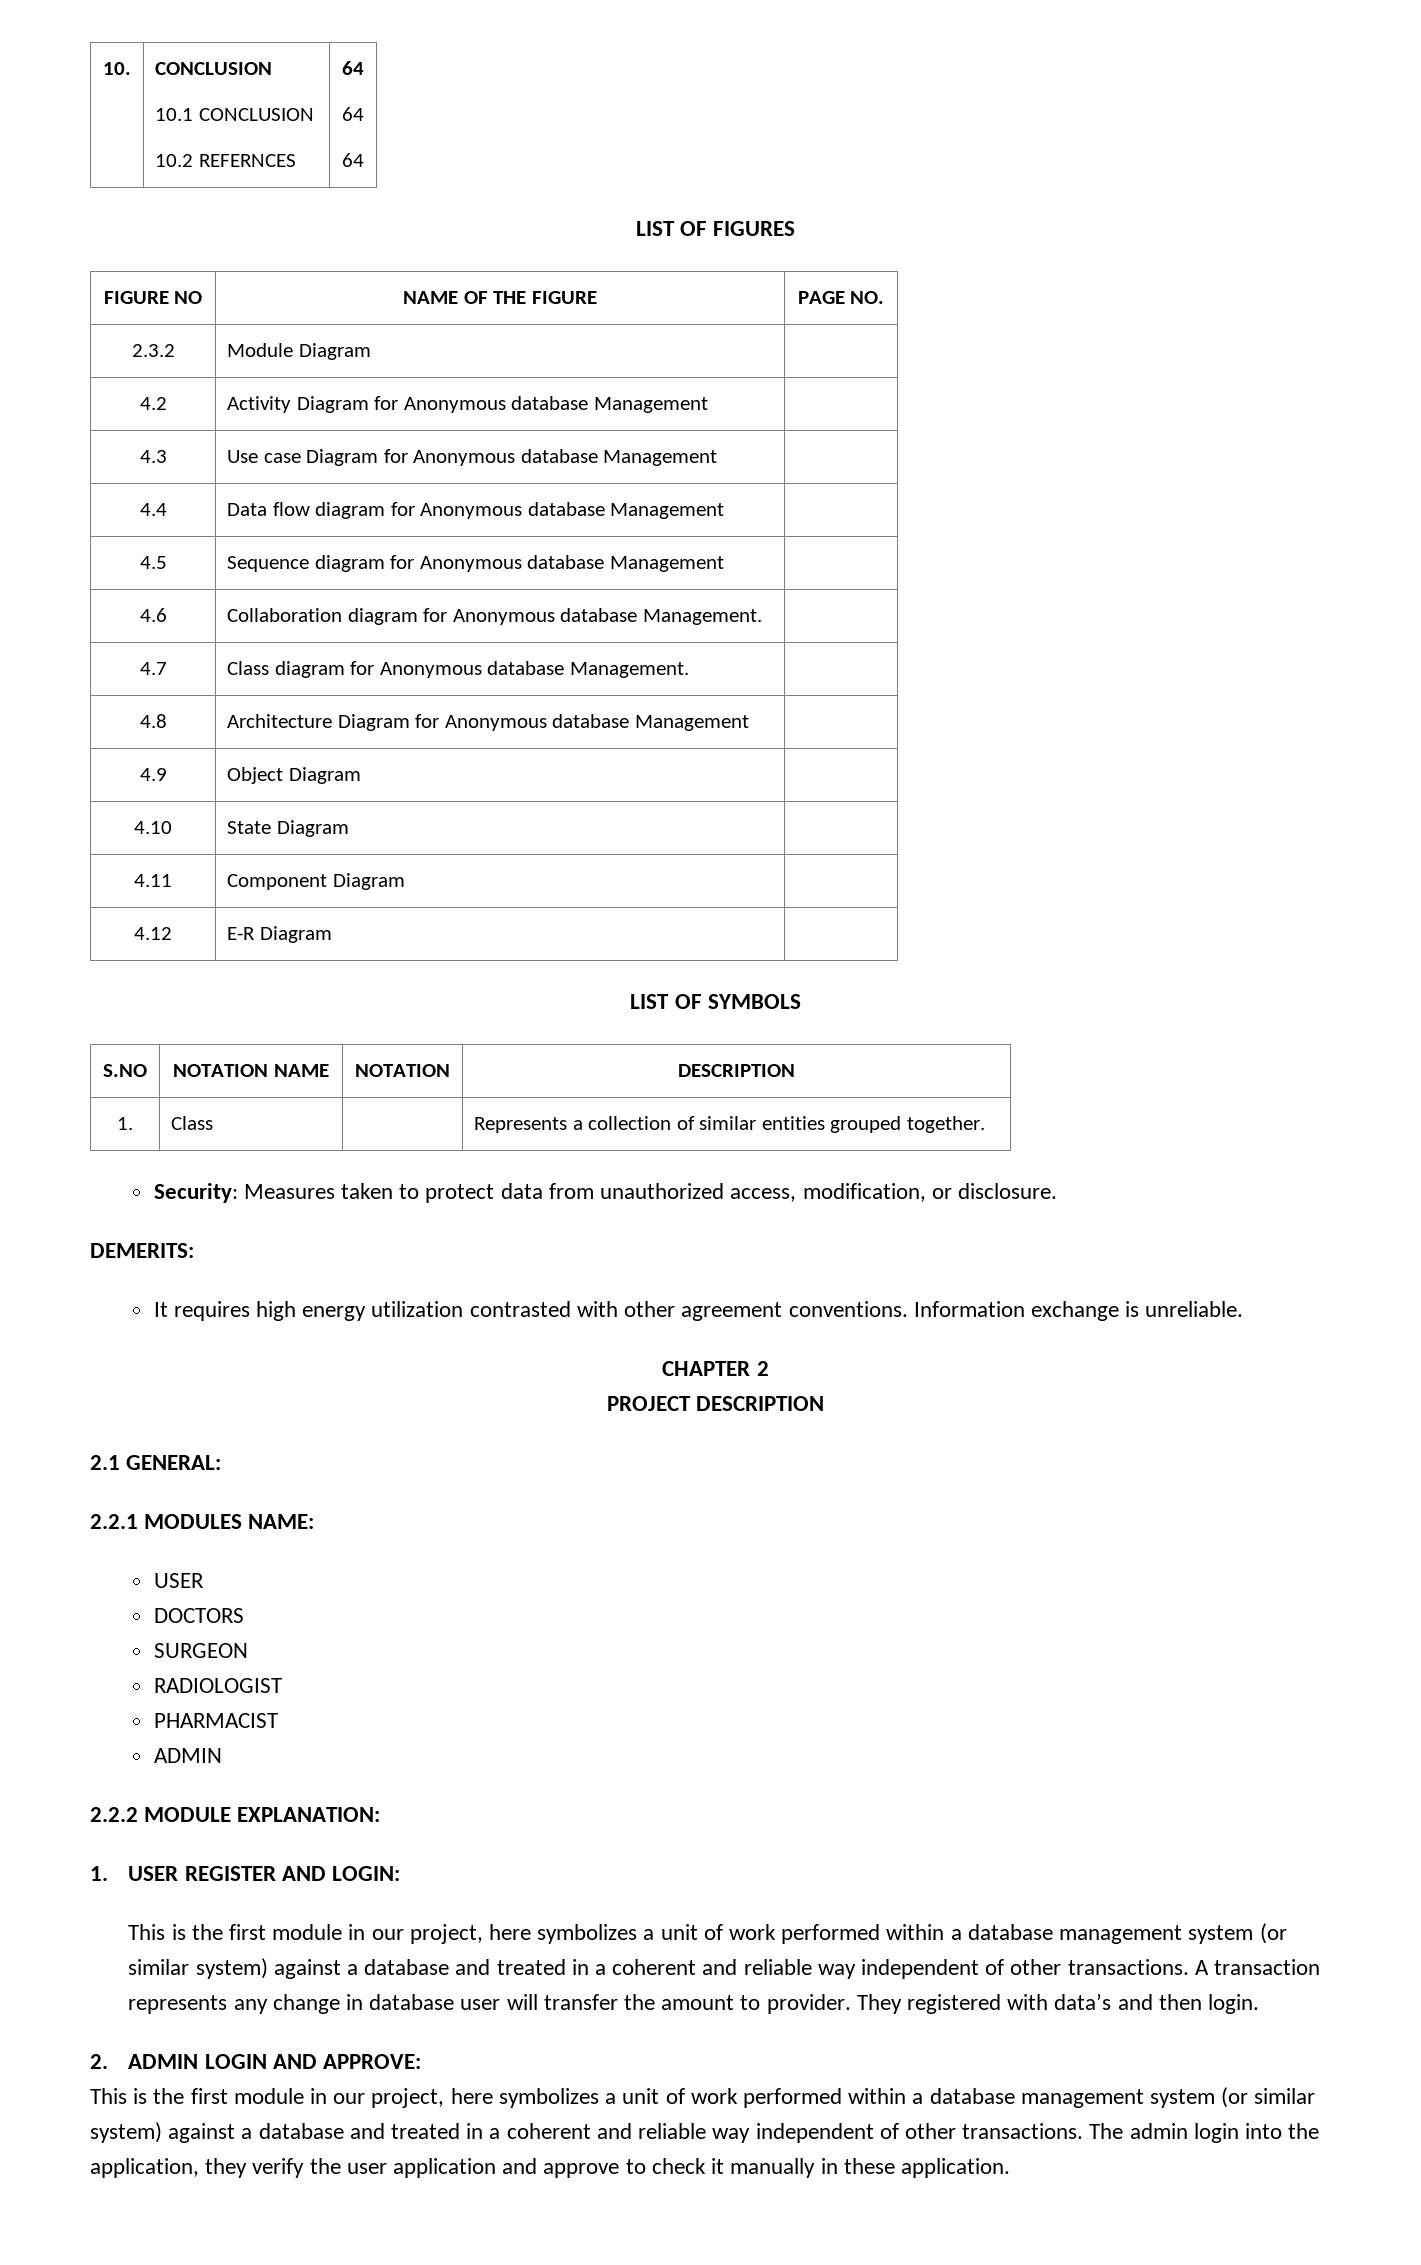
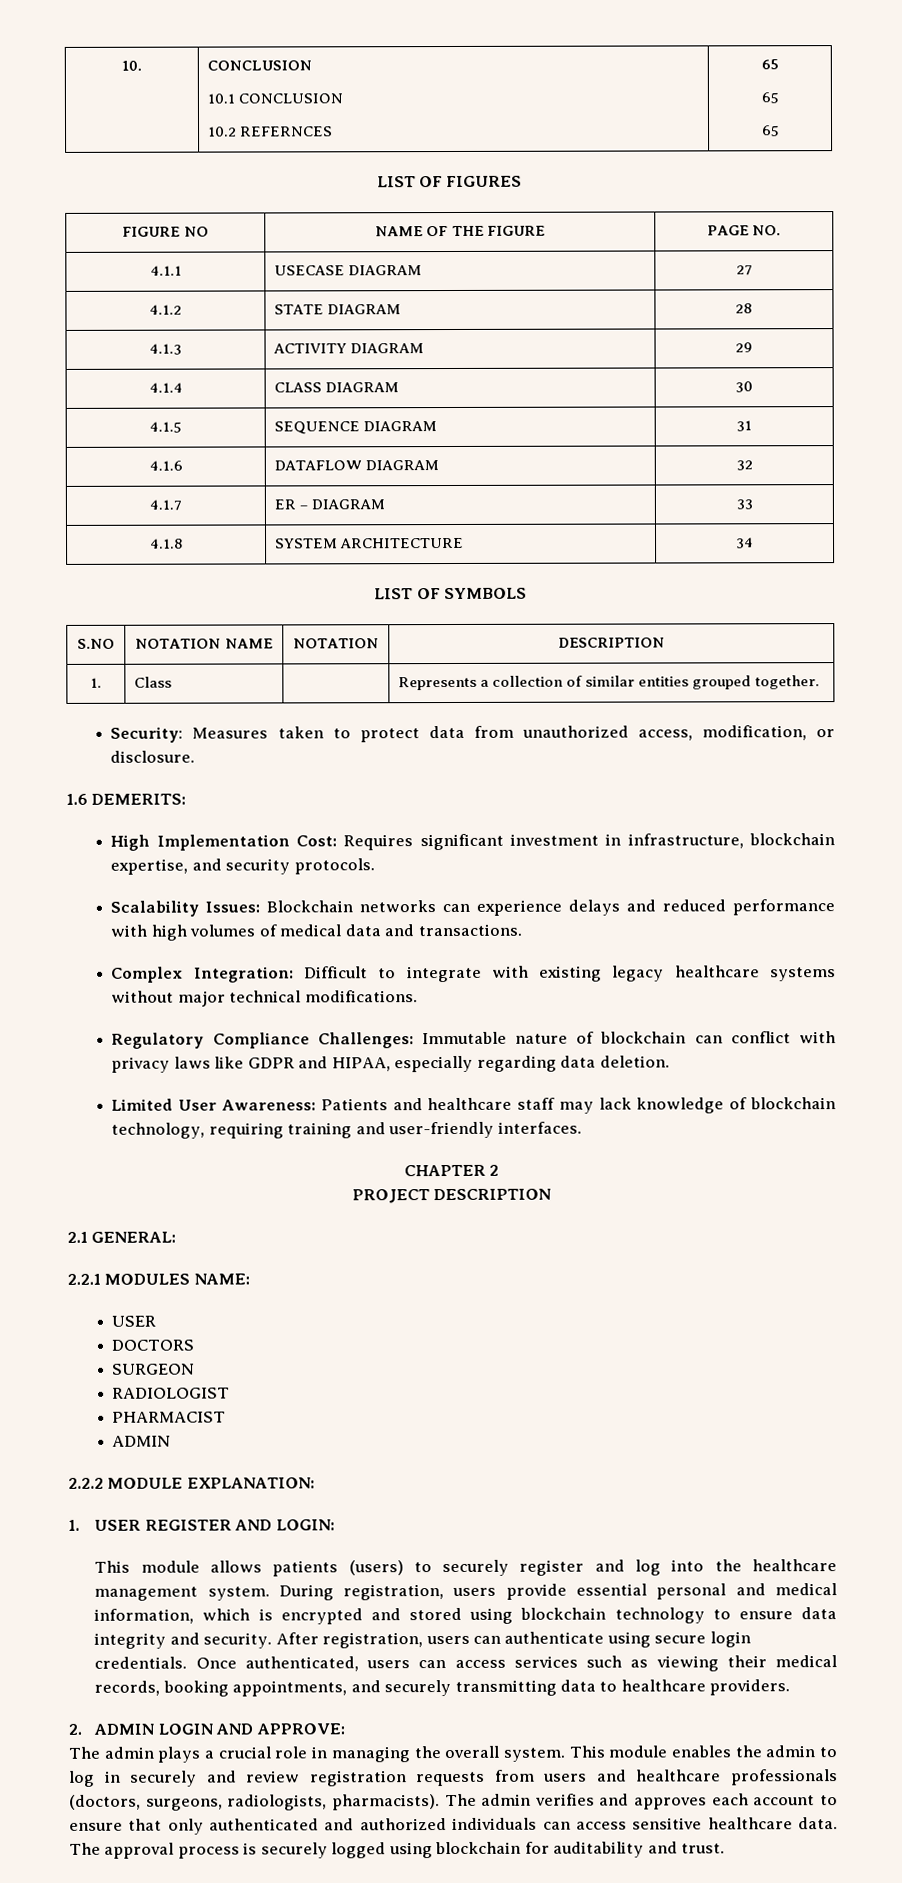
  10. | CONCLUSION
  10.1 CONCLUSION
- 10.2 REFERNCES | 64
- 64
- 64
+ 10.2 REFERNCES | 65
+ 65
+ 65
- 2.3.2 | Module Diagram |
- 4.2 | Activity Diagram for Anonymous database Management |
- 4.3 | Use case Diagram for Anonymous database Management |
- 4.4 | Data flow diagram for Anonymous database Management |
- 4.5 | Sequence diagram for Anonymous database Management |
- 4.6 | Collaboration diagram for Anonymous database Management. |
- 4.7 | Class diagram for Anonymous database Management. |
- 4.8 | Architecture Diagram for Anonymous database Management |
- 4.9 | Object Diagram |
- 4.10 | State Diagram |
- 4.11 | Component Diagram |
- 4.12 | E-R Diagram |
+ 4.1.1 | USECASE DIAGRAM | 27
+ 4.1.2 | STATE DIAGRAM | 28
+ 4.1.3 | ACTIVITY DIAGRAM | 29
+ 4.1.4 | CLASS DIAGRAM | 30
+ 4.1.5 | SEQUENCE DIAGRAM | 31
+ 4.1.6 | DATAFLOW DIAGRAM | 32
+ 4.1.7 | ER – DIAGRAM | 33
+ 4.1.8 | SYSTEM ARCHITECTURE | 34
- DEMERITS:
+ 1.6 DEMERITS:
- It requires high energy utilization contrasted with other agreement conventions. Information exchange is unreliable.
+ High Implementation Cost: Requires significant investment in infrastructure, blockchain expertise, and security protocols.
+ Scalability Issues: Blockchain networks can experience delays and reduced performance with high volumes of medical data and transactions.
+ Complex Integration: Difficult to integrate with existing legacy healthcare systems without major technical modifications.
+ Regulatory Compliance Challenges: Immutable nature of blockchain can conflict with privacy laws like GDPR and HIPAA, especially regarding data deletion.
+ Limited User Awareness: Patients and healthcare staff may lack knowledge of blockchain technology, requiring training and user-friendly interfaces.
- This is the first module in our project, here symbolizes a unit of work performed within a database management system (or similar system) against a database and treated in a coherent and reliable way independent of other transactions. A transaction represents any change in database user will transfer the amount to provider. They registered with data’s and then login.
+ This module allows patients (users) to securely register and log into the healthcare management system. During registration, users provide essential personal and medical information, which is encrypted and stored using blockchain technology to ensure data integrity and security. After registration, users can authenticate using secure login credentials. Once authenticated, users can access services such as viewing their medical records, booking appointments, and securely transmitting data to healthcare providers.
- This is the first module in our project, here symbolizes a unit of work performed within a database management system (or similar system) against a database and treated in a coherent and reliable way independent of other transactions. The admin login into the application, they verify the user application and approve to check it manually in these application.
+ The admin plays a crucial role in managing the overall system. This module enables the admin to log in securely and review registration requests from users and healthcare professionals (doctors, surgeons, radiologists, pharmacists). The admin verifies and approves each account to ensure that only authenticated and authorized individuals can access sensitive healthcare data. The approval process is securely logged using blockchain for auditability and trust.

